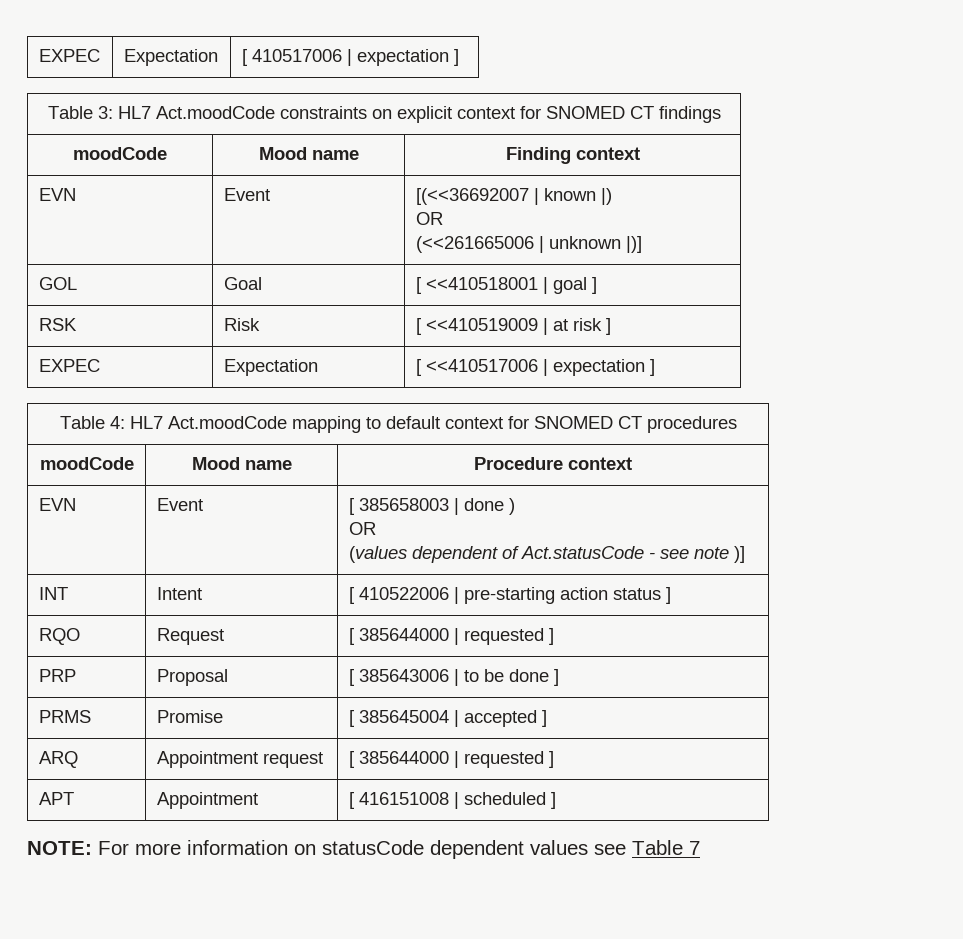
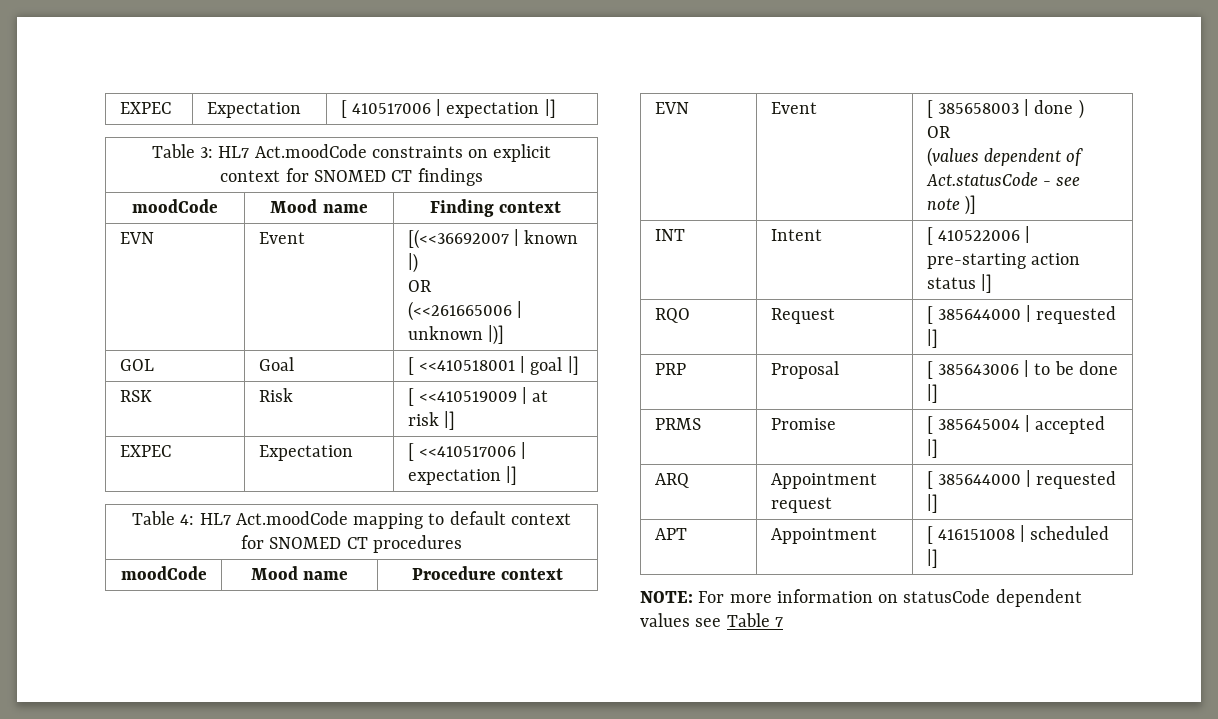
- EXPEC | Expectation | [ 410517006 | expectation ]
+ EXPEC | Expectation | [ 410517006 | expectation |]
- GOL | Goal | [ <<410518001 | goal ]
+ GOL | Goal | [ <<410518001 | goal |]
- RSK | Risk | [ <<410519009 | at risk ]
+ RSK | Risk | [ <<410519009 | at risk |]
- EXPEC | Expectation | [ <<410517006 | expectation ]
+ EXPEC | Expectation | [ <<410517006 | expectation |]
- INT | Intent | [ 410522006 | pre-starting action status ]
+ INT | Intent | [ 410522006 | pre-starting action status |]
- RQO | Request | [ 385644000 | requested ]
+ RQO | Request | [ 385644000 | requested |]
- PRP | Proposal | [ 385643006 | to be done ]
+ PRP | Proposal | [ 385643006 | to be done |]
- PRMS | Promise | [ 385645004 | accepted ]
+ PRMS | Promise | [ 385645004 | accepted |]
- ARQ | Appointment request | [ 385644000 | requested ]
+ ARQ | Appointment request | [ 385644000 | requested |]
- APT | Appointment | [ 416151008 | scheduled ]
+ APT | Appointment | [ 416151008 | scheduled |]

